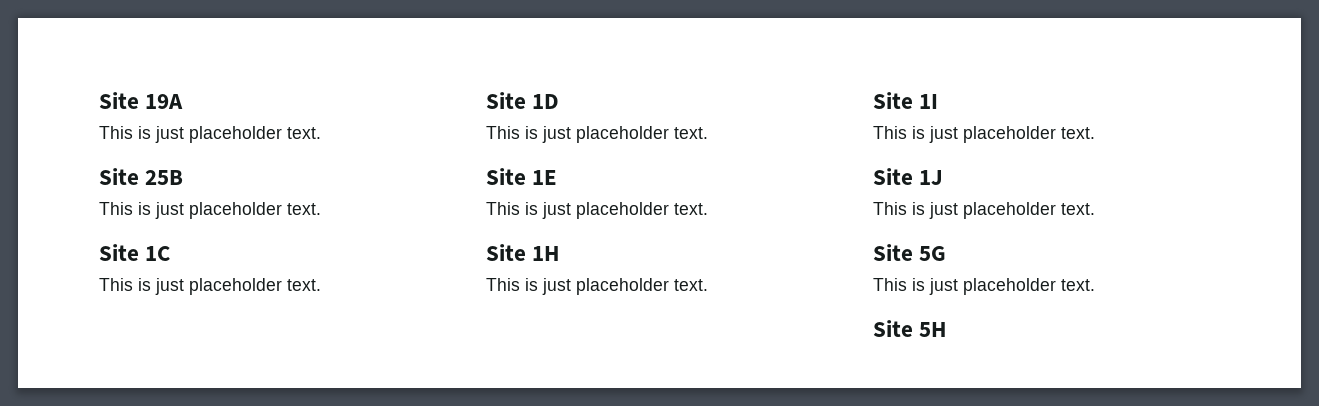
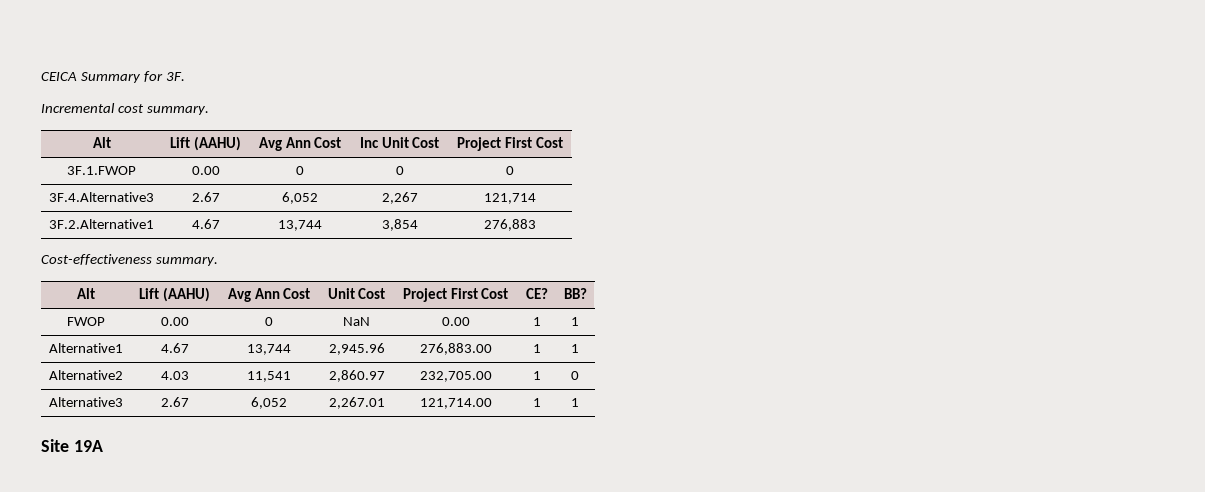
+ CEICA Summary for 3F.
+ Incremental cost summary.
+ Alt | Lift (AAHU) | Avg Ann Cost | Inc Unit Cost | Project First Cost
+ 3F.1.FWOP | 0.00 | 0 | 0 | 0
+ 3F.4.Alternative3 | 2.67 | 6,052 | 2,267 | 121,714
+ 3F.2.Alternative1 | 4.67 | 13,744 | 3,854 | 276,883
+ Cost-effectiveness summary.
+ Alt | Lift (AAHU) | Avg Ann Cost | Unit Cost | Project First Cost | CE? | BB?
+ FWOP | 0.00 | 0 | NaN | 0.00 | 1 | 1
+ Alternative1 | 4.67 | 13,744 | 2,945.96 | 276,883.00 | 1 | 1
+ Alternative2 | 4.03 | 11,541 | 2,860.97 | 232,705.00 | 1 | 0
+ Alternative3 | 2.67 | 6,052 | 2,267.01 | 121,714.00 | 1 | 1
  Site 19A
- This is just placeholder text.
- Site 25B
- This is just placeholder text.
- Site 1C
- This is just placeholder text.
- Site 1D
- This is just placeholder text.
- Site 1E
- This is just placeholder text.
- Site 1H
- This is just placeholder text.
- Site 1I
- This is just placeholder text.
- Site 1J
- This is just placeholder text.
- Site 5G
- This is just placeholder text.
- Site 5H

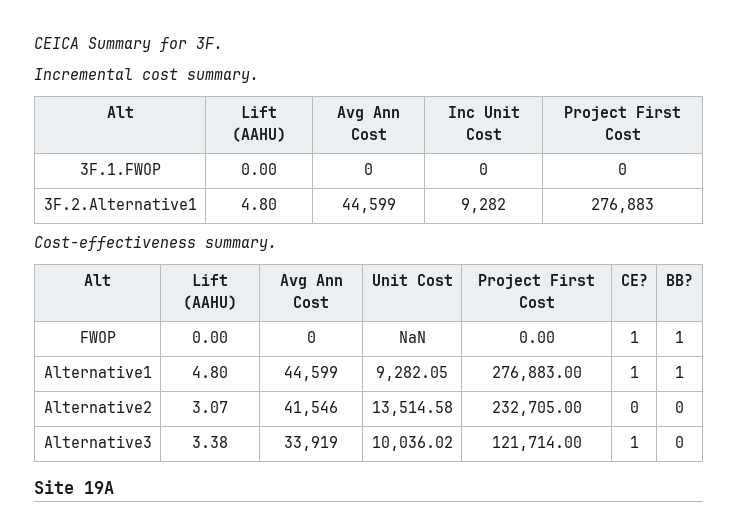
- 3F.4.Alternative3 | 2.67 | 6,052 | 2,267 | 121,714
- 3F.2.Alternative1 | 4.67 | 13,744 | 3,854 | 276,883
+ 3F.2.Alternative1 | 4.80 | 44,599 | 9,282 | 276,883
- Alternative1 | 4.67 | 13,744 | 2,945.96 | 276,883.00 | 1 | 1
+ Alternative1 | 4.80 | 44,599 | 9,282.05 | 276,883.00 | 1 | 1
- Alternative2 | 4.03 | 11,541 | 2,860.97 | 232,705.00 | 1 | 0
+ Alternative2 | 3.07 | 41,546 | 13,514.58 | 232,705.00 | 0 | 0
- Alternative3 | 2.67 | 6,052 | 2,267.01 | 121,714.00 | 1 | 1
+ Alternative3 | 3.38 | 33,919 | 10,036.02 | 121,714.00 | 1 | 0

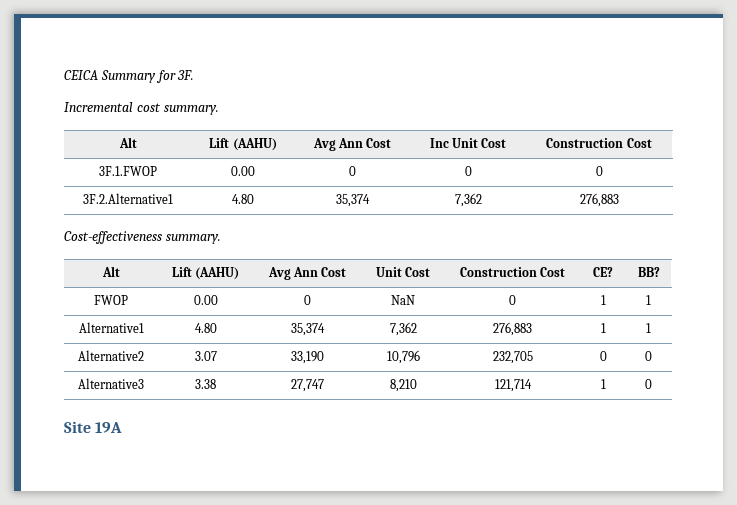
- Alt | Lift (AAHU) | Avg Ann Cost | Inc Unit Cost | Project First Cost
+ Alt | Lift (AAHU) | Avg Ann Cost | Inc Unit Cost | Construction Cost
- 3F.2.Alternative1 | 4.80 | 44,599 | 9,282 | 276,883
+ 3F.2.Alternative1 | 4.80 | 35,374 | 7,362 | 276,883
- Alt | Lift (AAHU) | Avg Ann Cost | Unit Cost | Project First Cost | CE? | BB?
+ Alt | Lift (AAHU) | Avg Ann Cost | Unit Cost | Construction Cost | CE? | BB?
- FWOP | 0.00 | 0 | NaN | 0.00 | 1 | 1
+ FWOP | 0.00 | 0 | NaN | 0 | 1 | 1
- Alternative1 | 4.80 | 44,599 | 9,282.05 | 276,883.00 | 1 | 1
+ Alternative1 | 4.80 | 35,374 | 7,362 | 276,883 | 1 | 1
- Alternative2 | 3.07 | 41,546 | 13,514.58 | 232,705.00 | 0 | 0
+ Alternative2 | 3.07 | 33,190 | 10,796 | 232,705 | 0 | 0
- Alternative3 | 3.38 | 33,919 | 10,036.02 | 121,714.00 | 1 | 0
+ Alternative3 | 3.38 | 27,747 | 8,210 | 121,714 | 1 | 0

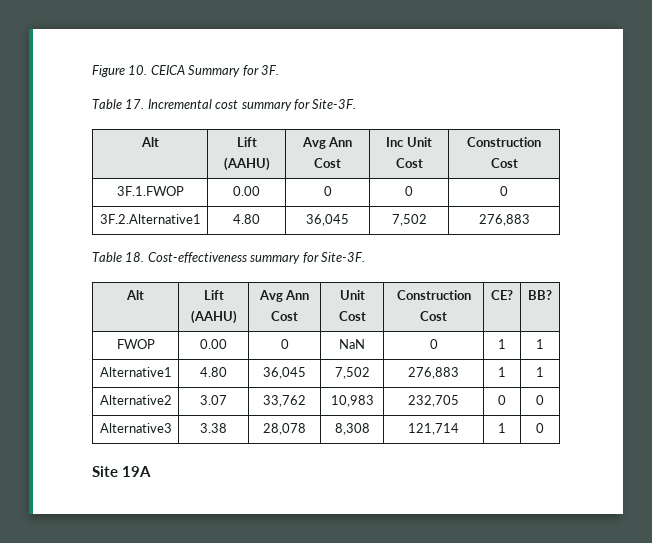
- CEICA Summary for 3F.
+ Figure 10. CEICA Summary for 3F.
- Incremental cost summary.
+ Table 17. Incremental cost summary for Site-3F.
- 3F.2.Alternative1 | 4.80 | 35,374 | 7,362 | 276,883
+ 3F.2.Alternative1 | 4.80 | 36,045 | 7,502 | 276,883
- Cost-effectiveness summary.
+ Table 18. Cost-effectiveness summary for Site-3F.
- Alternative1 | 4.80 | 35,374 | 7,362 | 276,883 | 1 | 1
+ Alternative1 | 4.80 | 36,045 | 7,502 | 276,883 | 1 | 1
- Alternative2 | 3.07 | 33,190 | 10,796 | 232,705 | 0 | 0
+ Alternative2 | 3.07 | 33,762 | 10,983 | 232,705 | 0 | 0
- Alternative3 | 3.38 | 27,747 | 8,210 | 121,714 | 1 | 0
+ Alternative3 | 3.38 | 28,078 | 8,308 | 121,714 | 1 | 0

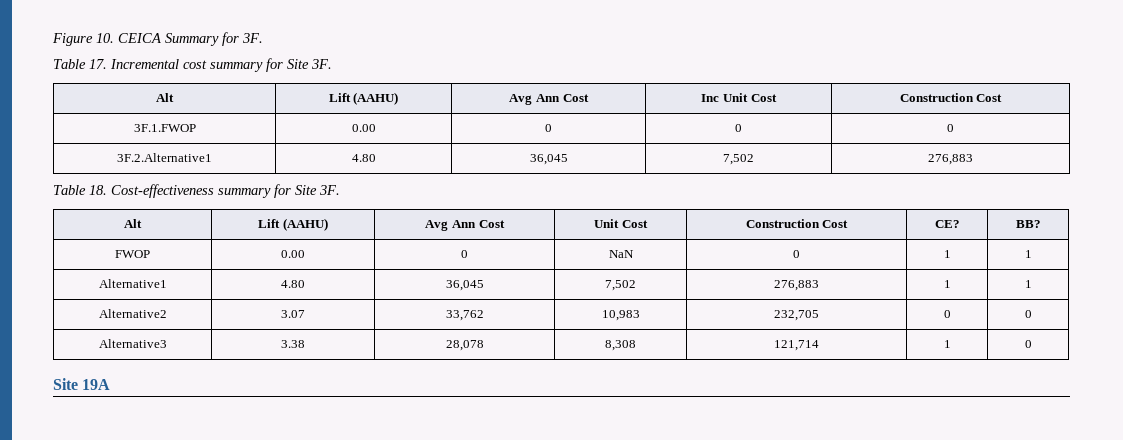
- Table 17. Incremental cost summary for Site-3F.
+ Table 17. Incremental cost summary for Site 3F.
- Table 18. Cost-effectiveness summary for Site-3F.
+ Table 18. Cost-effectiveness summary for Site 3F.

